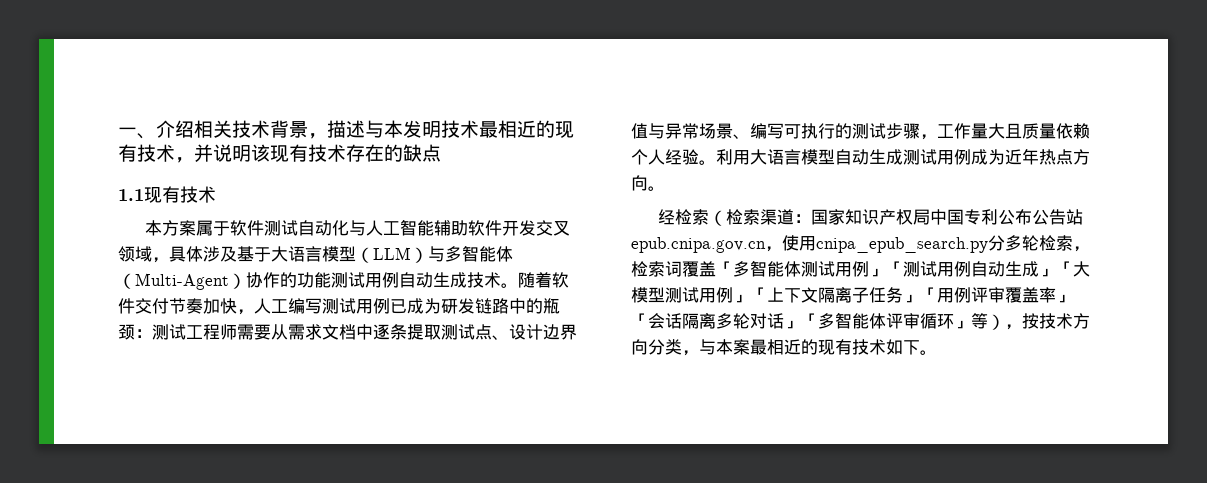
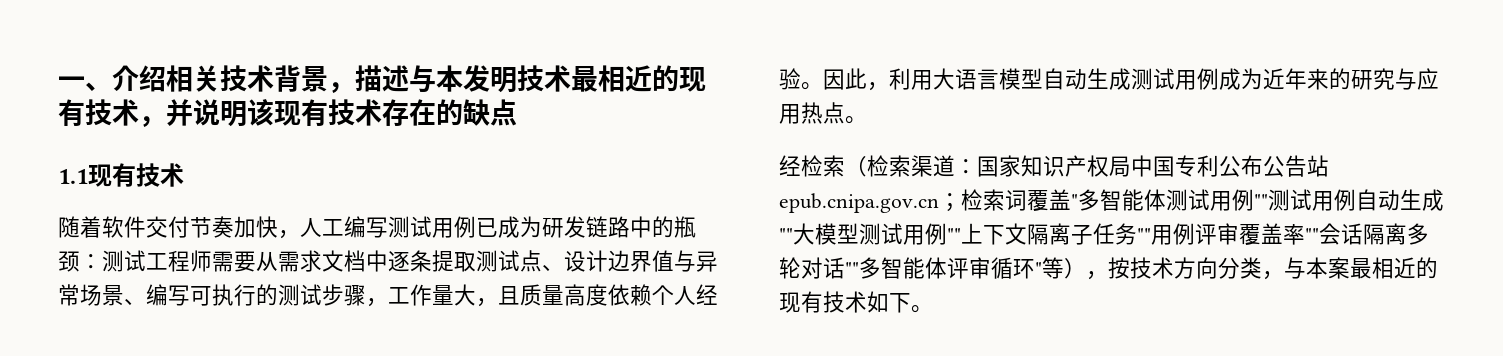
- 本方案属于软件测试自动化与人工智能辅助软件开发交叉领域，具体涉及基于大语言模型（LLM）与多智能体（Multi-Agent）协作的功能测试用例自动生成技术。随着软件交付节奏加快，人工编写测试用例已成为研发链路中的瓶颈：测试工程师需要从需求文档中逐条提取测试点、设计边界值与异常场景、编写可执行的测试步骤，工作量大且质量依赖个人经验。
+ 随着软件交付节奏加快，人工编写测试用例已成为研发链路中的瓶颈：测试工程师需要从需求文档中逐条提取测试点、设计边界值与异常场景、编写可执行的测试步骤，工作量大，且质量高度依赖个人经验。
- 利用大语言模型自动生成测试用例成为近年热点方向。
+ 因此，利用大语言模型自动生成测试用例成为近年来的研究与应用热点。
- 经检索（检索渠道：国家知识产权局中国专利公布公告站epub.cnipa.gov.cn，使用cnipa_epub_search.py分多轮检索，检索词覆盖「多智能体测试用例」「测试用例自动生成」「大模型测试用例」「上下文隔离子任务」「用例评审覆盖率」「会话隔离多轮对话」「多智能体评审循环」等），按技术方向分类，与本案最相近的现有技术如下。
+ 经检索（检索渠道：国家知识产权局中国专利公布公告站epub.cnipa.gov.cn；检索词覆盖"多智能体测试用例""测试用例自动生成""大模型测试用例""上下文隔离子任务""用例评审覆盖率""会话隔离多轮对话""多智能体评审循环"等），按技术方向分类，与本案最相近的现有技术如下。

